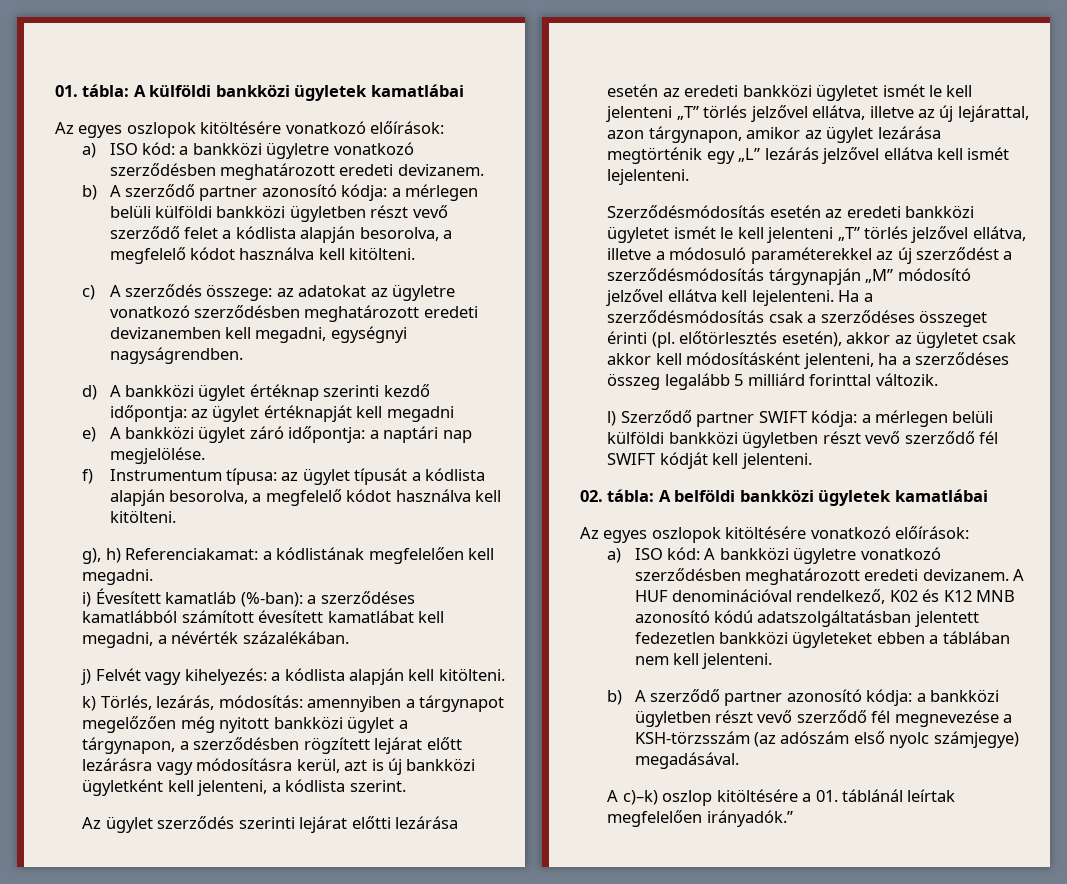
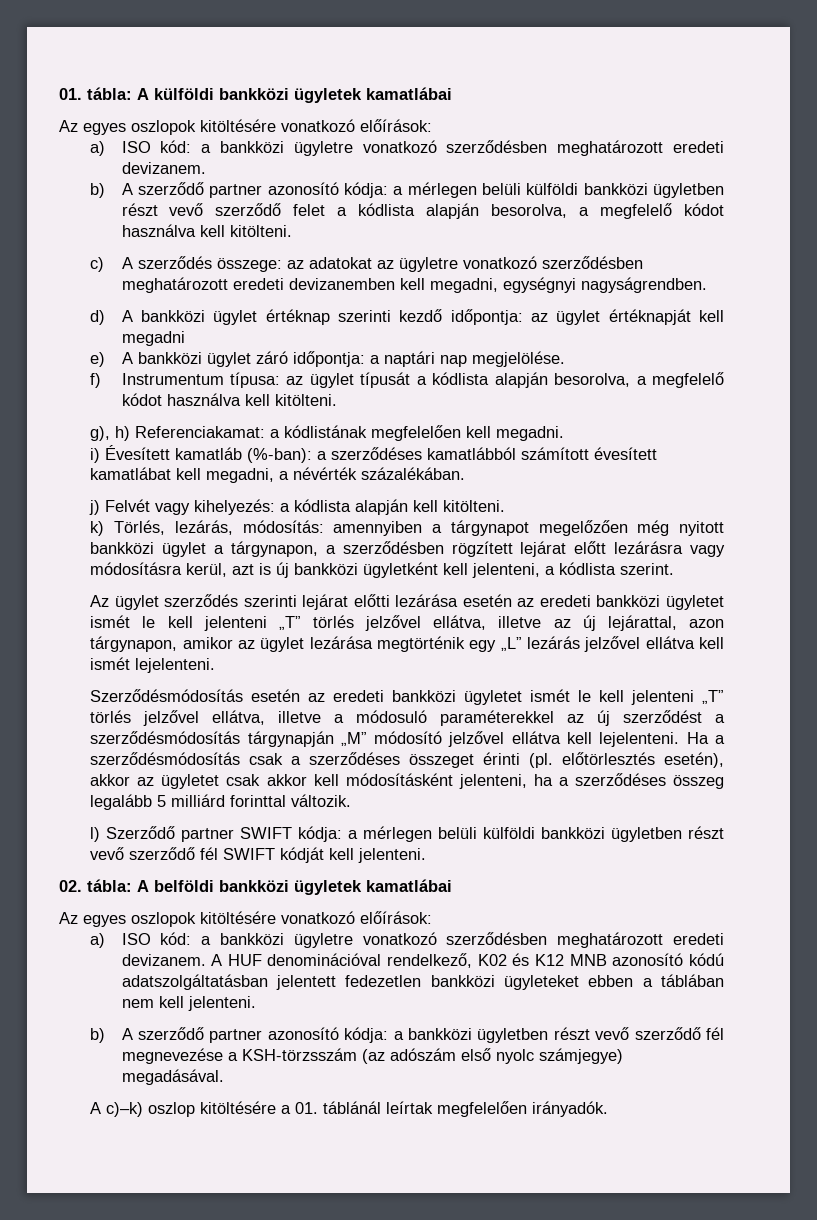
  02. tábla: A belföldi bankközi ügyletek kamatlábai
  Az egyes oszlopok kitöltésére vonatkozó előírások:
- a) ISO kód: A bankközi ügyletre vonatkozó szerződésben meghatározott eredeti devizanem.
+ a) ISO kód: a bankközi ügyletre vonatkozó szerződésben meghatározott eredeti devizanem.
- A c)–k) oszlop kitöltésére a 01. táblánál leírtak megfelelően irányadók.”
+ A c)–k) oszlop kitöltésére a 01. táblánál leírtak megfelelően irányadók.

